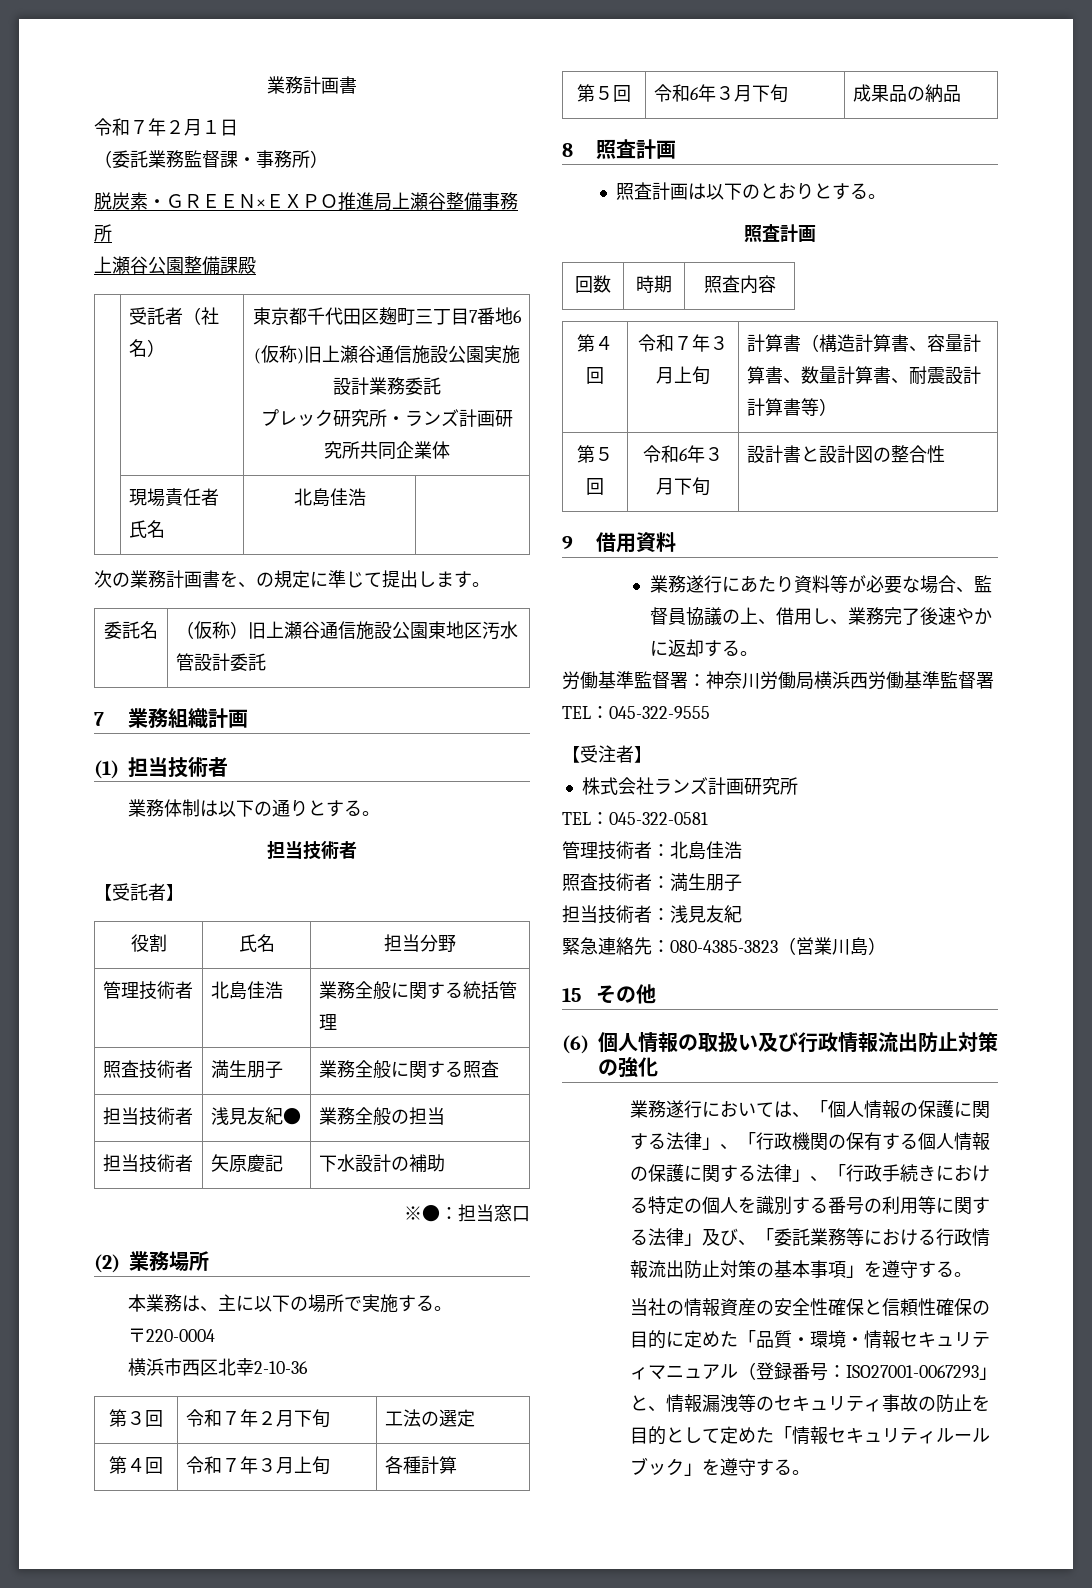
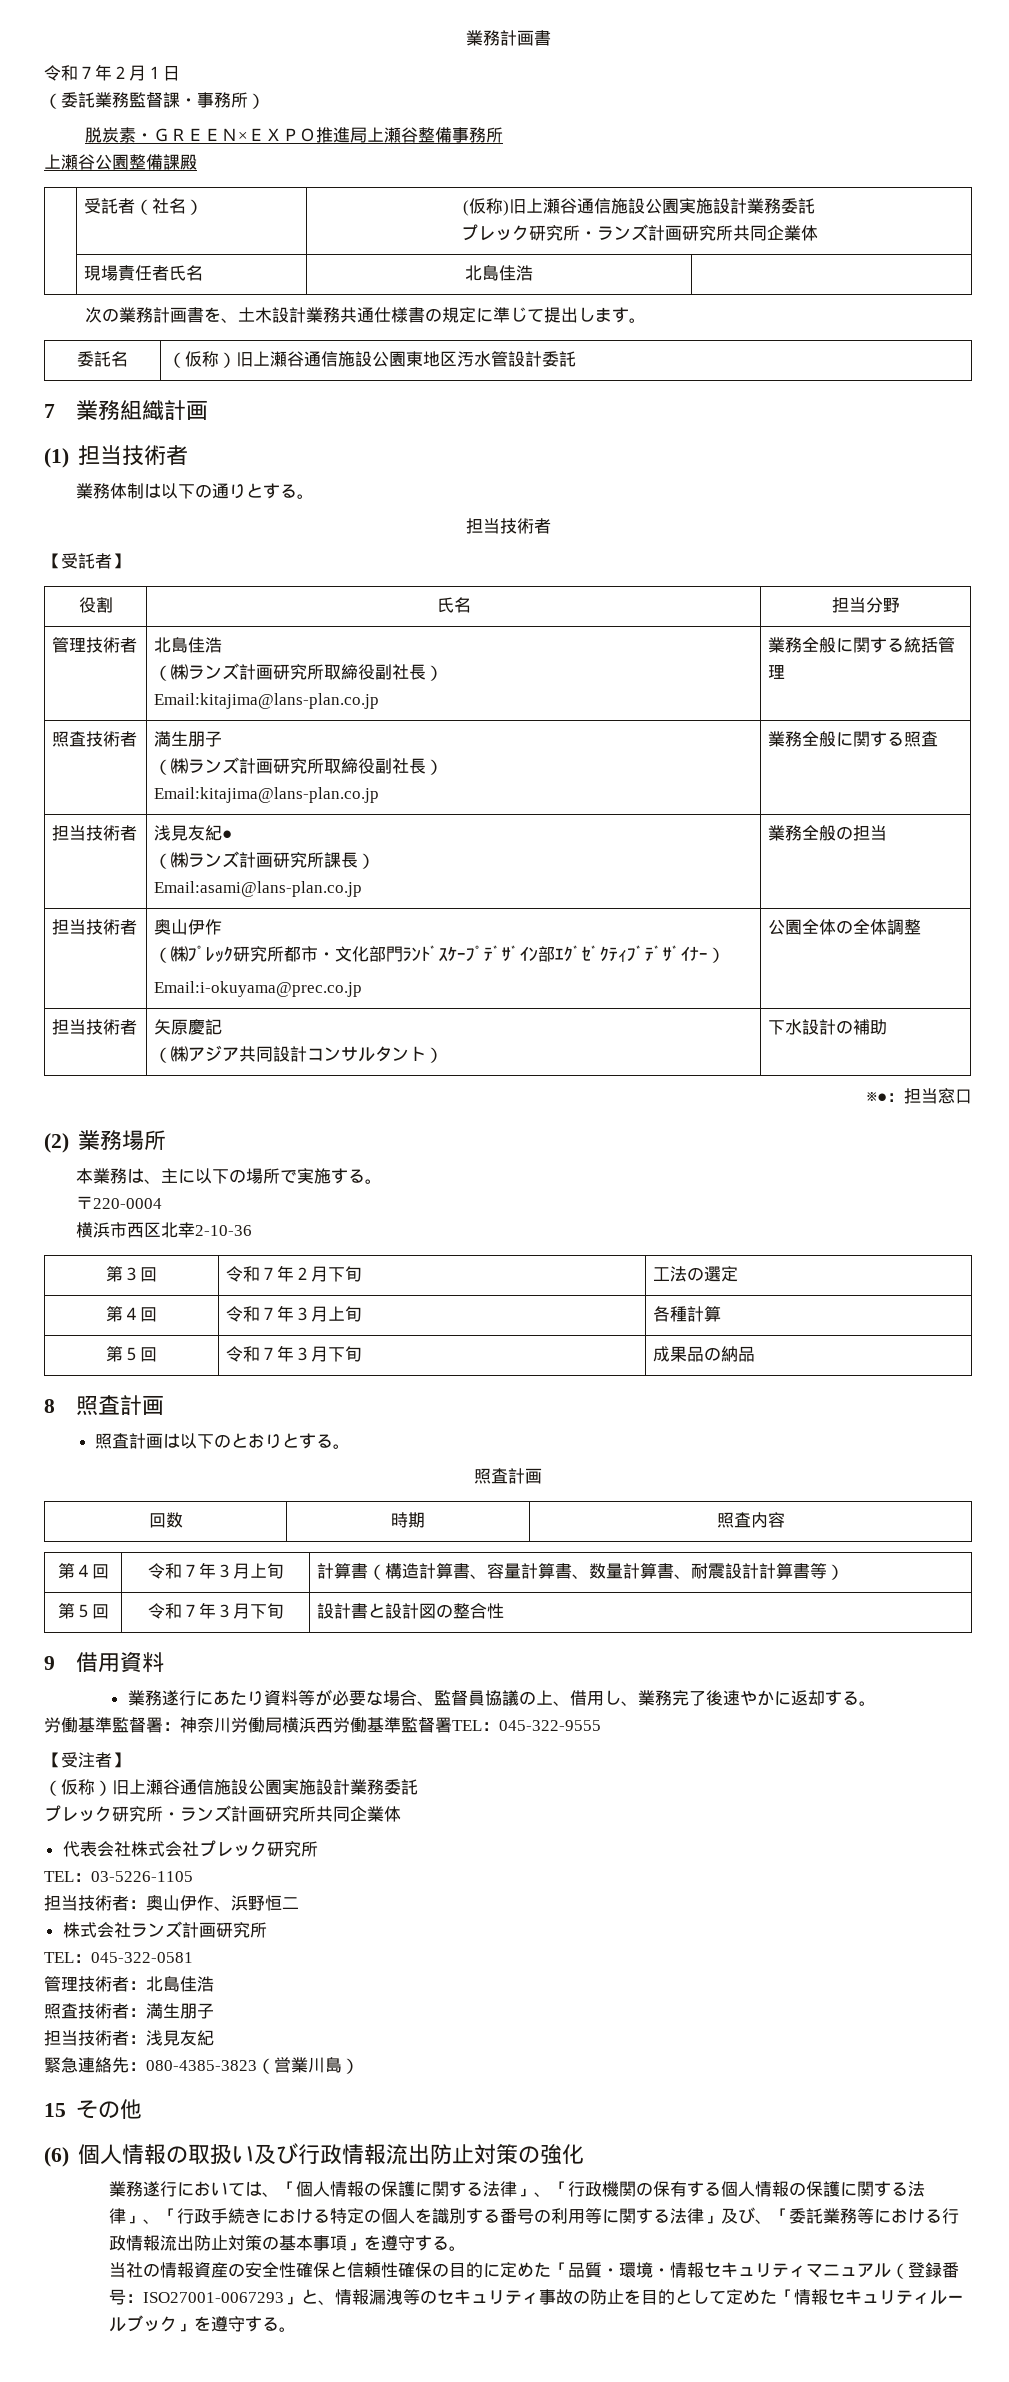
- | 受託者（社名） | 東京都千代田区麹町三丁目7番地6
- (仮称)旧上瀬谷通信施設公園実施設計業務委託
+ | 受託者（社名） | (仮称)旧上瀬谷通信施設公園実施設計業務委託
- 次の業務計画書を、の規定に準じて提出します。
+ 次の業務計画書を、土木設計業務共通仕様書の規定に準じて提出します。
- 管理技術者 | 北島佳浩 | 業務全般に関する統括管理
+ 管理技術者 | 北島佳浩
+ （㈱ランズ計画研究所取締役副社長）
+ Email:kitajima@lans-plan.co.jp | 業務全般に関する統括管理
- 照査技術者 | 満生朋子 | 業務全般に関する照査
+ 照査技術者 | 満生朋子
+ （㈱ランズ計画研究所取締役副社長）
+ Email:kitajima@lans-plan.co.jp | 業務全般に関する照査
- 担当技術者 | 浅見友紀● | 業務全般の担当
+ 担当技術者 | 浅見友紀●
+ （㈱ランズ計画研究所課長）
+ Email:asami@lans-plan.co.jp | 業務全般の担当
+ 担当技術者 | 奥山伊作
+ （㈱ﾌﾟﾚｯｸ研究所都市・文化部門ﾗﾝﾄﾞｽｹｰﾌﾟﾃﾞｻﾞｲﾝ部ｴｸﾞｾﾞｸﾃｨﾌﾞﾃﾞｻﾞｲﾅｰ）
+ Email:i-okuyama@prec.co.jp | 公園全体の全体調整
- 担当技術者 | 矢原慶記 | 下水設計の補助
+ 担当技術者 | 矢原慶記
+ （㈱アジア共同設計コンサルタント） | 下水設計の補助
- 第５回 | 令和6年３月下旬 | 成果品の納品
+ 第５回 | 令和７年３月下旬 | 成果品の納品
- 第５回 | 令和6年３月下旬 | 設計書と設計図の整合性
+ 第５回 | 令和７年３月下旬 | 設計書と設計図の整合性
  【受注者】
+ （仮称）旧上瀬谷通信施設公園実施設計業務委託
+ プレック研究所・ランズ計画研究所共同企業体
+ 代表会社株式会社プレック研究所
+ TEL：03-5226-1105
+ 担当技術者：奥山伊作、浜野恒二

